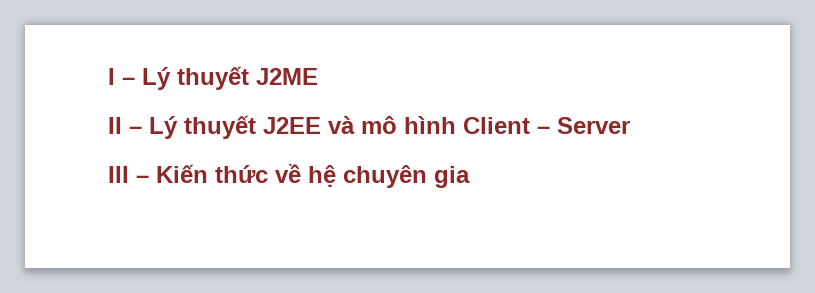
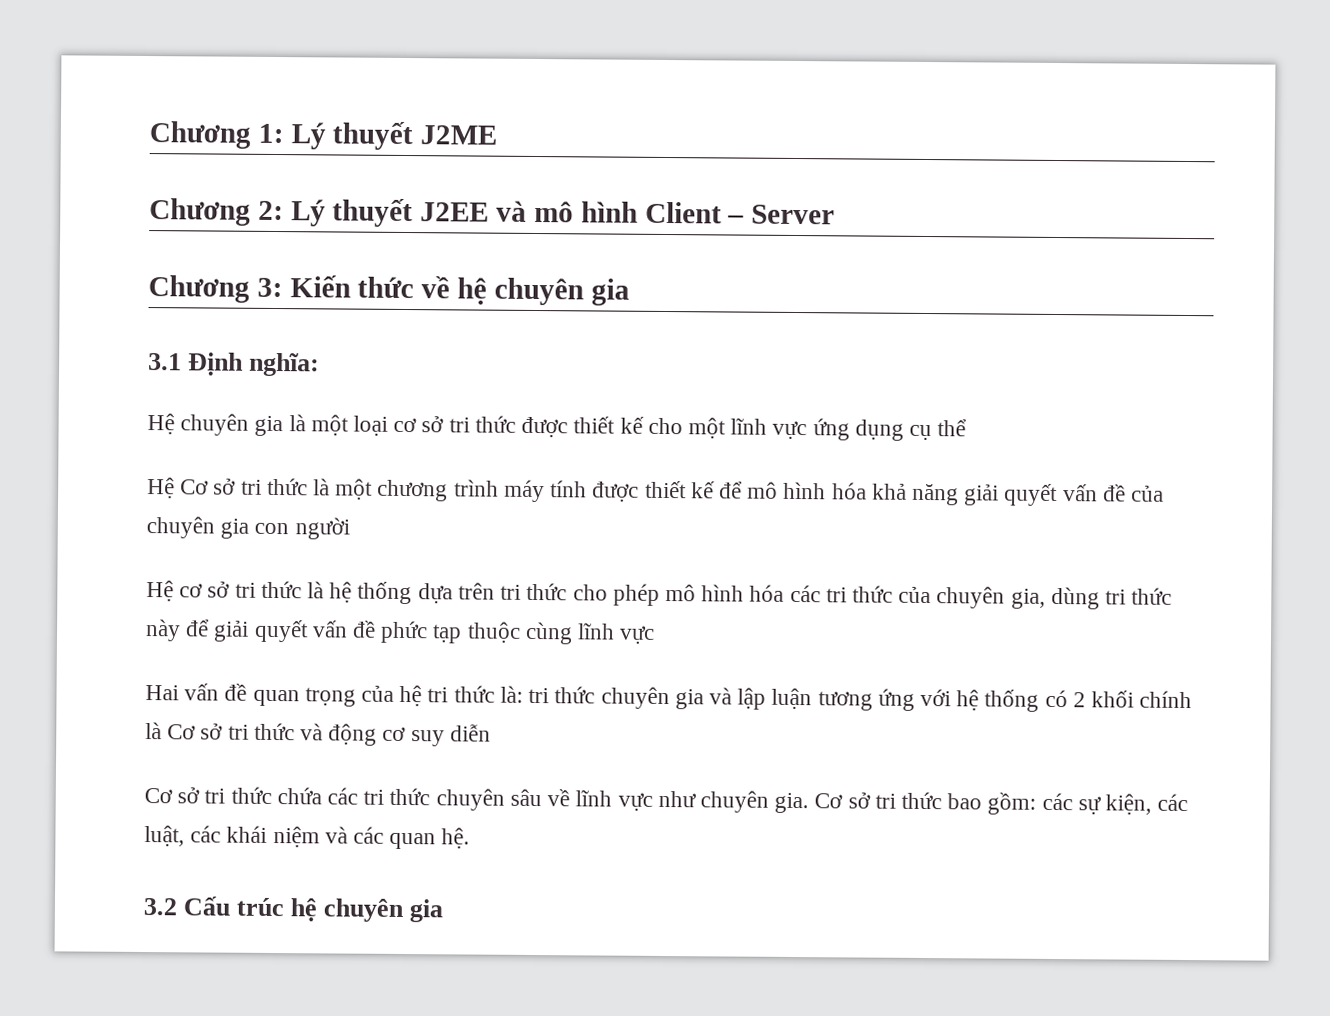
- I – Lý thuyết J2ME
+ Chương 1: Lý thuyết J2ME
- II – Lý thuyết J2EE và mô hình Client – Server
+ Chương 2: Lý thuyết J2EE và mô hình Client – Server
- III – Kiến thức về hệ chuyên gia
+ Chương 3: Kiến thức về hệ chuyên gia
+ 3.1 Định nghĩa:
+ Hệ chuyên gia là một loại cơ sở tri thức được thiết kế cho một lĩnh vực ứng dụng cụ thể
+ Hệ Cơ sở tri thức là một chương trình máy tính được thiết kế để mô hình hóa khả năng giải quyết vấn đề của chuyên gia con người
+ Hệ cơ sở tri thức là hệ thống dựa trên tri thức cho phép mô hình hóa các tri thức của chuyên gia, dùng tri thức này để giải quyết vấn đề phức tạp thuộc cùng lĩnh vực
+ Hai vấn đề quan trọng của hệ tri thức là: tri thức chuyên gia và lập luận tương ứng với hệ thống có 2 khối chính là Cơ sở tri thức và động cơ suy diễn
+ Cơ sở tri thức chứa các tri thức chuyên sâu về lĩnh vực như chuyên gia. Cơ sở tri thức bao gồm: các sự kiện, các luật, các khái niệm và các quan hệ.
+ 3.2 Cấu trúc hệ chuyên gia

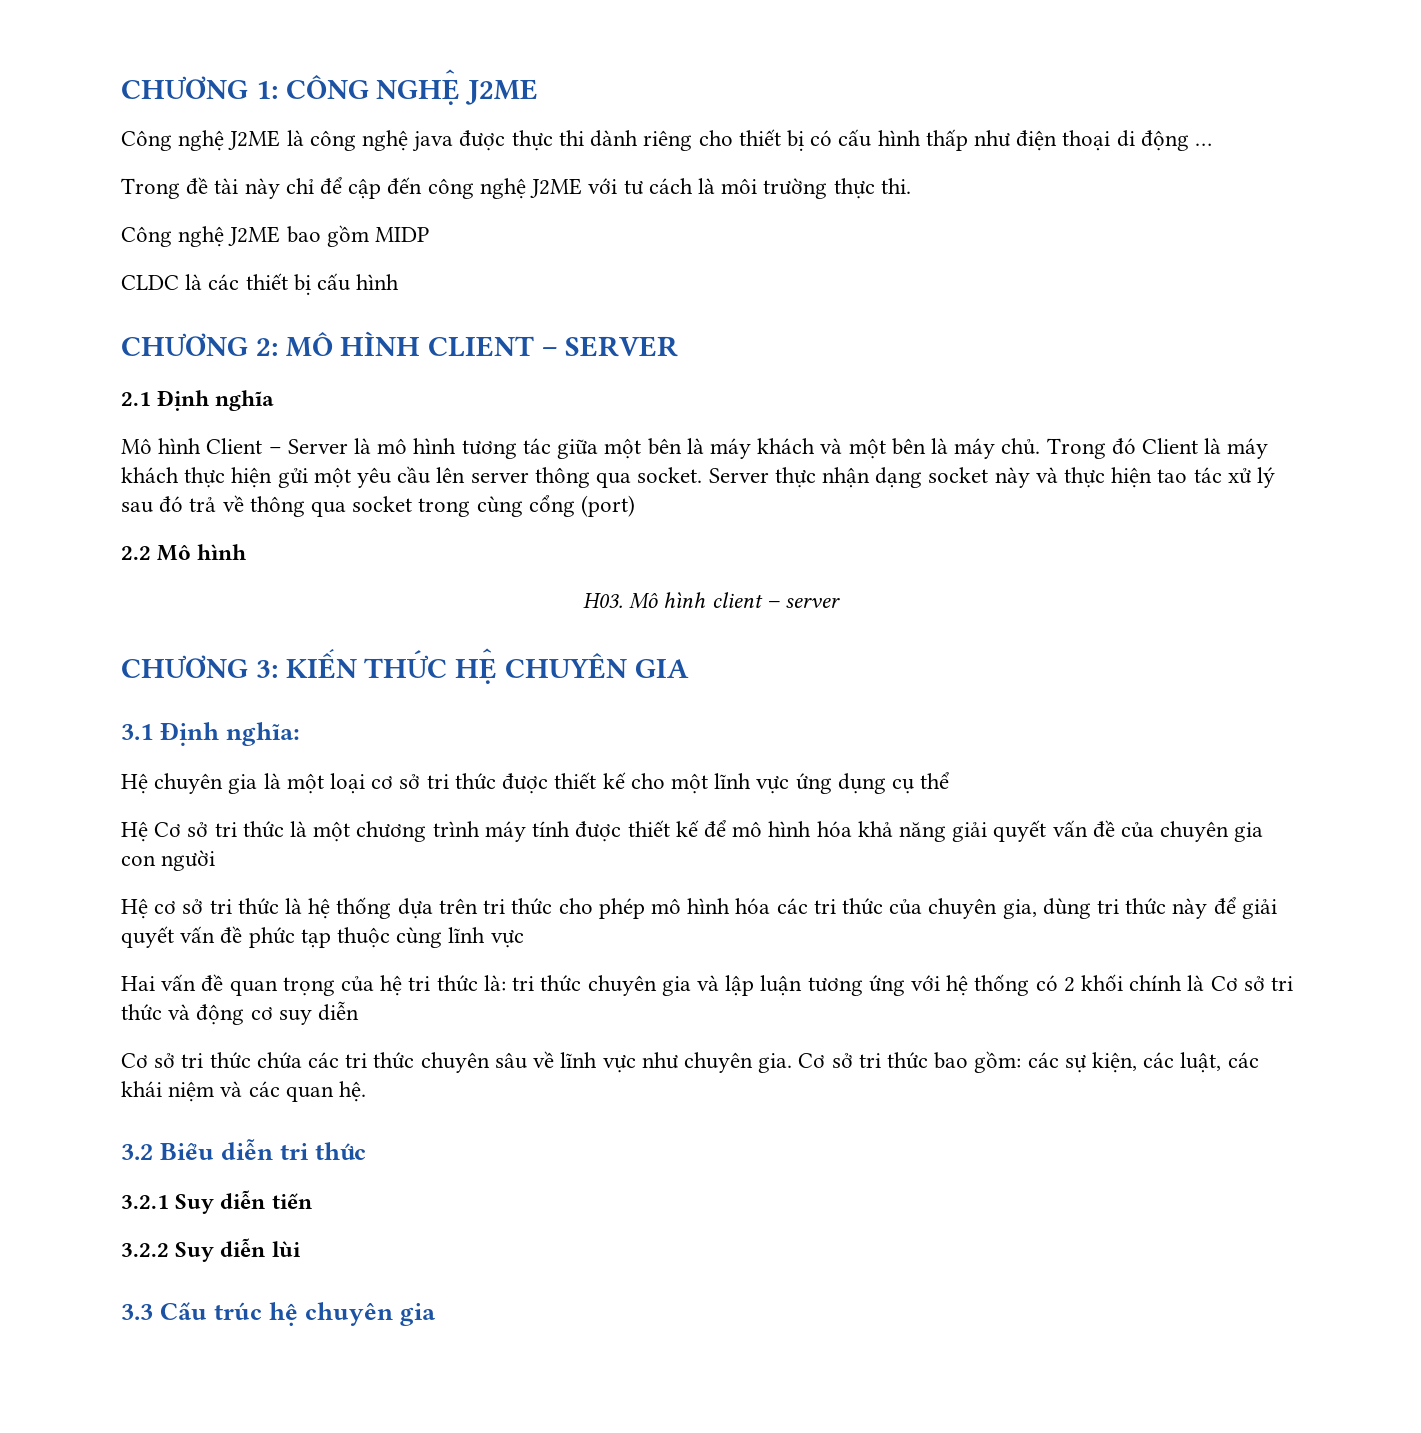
- Chương 1: Lý thuyết J2ME
- Chương 2: Lý thuyết J2EE và mô hình Client – Server
- Chương 3: Kiến thức về hệ chuyên gia
+ CHƯƠNG 1: CÔNG NGHỆ J2ME
+ Công nghệ J2ME là công nghệ java được thực thi dành riêng cho thiết bị có cấu hình thấp như điện thoại di động …
+ Trong đề tài này chỉ để cập đến công nghệ J2ME với tư cách là môi trường thực thi.
+ Công nghệ J2ME bao gồm MIDP
+ CLDC là các thiết bị cấu hình
+ CHƯƠNG 2: MÔ HÌNH CLIENT – SERVER
+ 2.1 Định nghĩa
+ Mô hình Client – Server là mô hình tương tác giữa một bên là máy khách và một bên là máy chủ. Trong đó Client là máy khách thực hiện gửi một yêu cầu lên server thông qua socket. Server thực nhận dạng socket này và thực hiện tao tác xử lý sau đó trả về thông qua socket trong cùng cổng (port)
+ 2.2 Mô hình
+ H03. Mô hình client – server
+ CHƯƠNG 3: KIẾN THỨC HỆ CHUYÊN GIA
- 3.2 Cấu trúc hệ chuyên gia
+ 3.2 Biểu diễn tri thức
+ 3.2.1 Suy diễn tiến
+ 3.2.2 Suy diễn lùi
+ 3.3 Cấu trúc hệ chuyên gia

